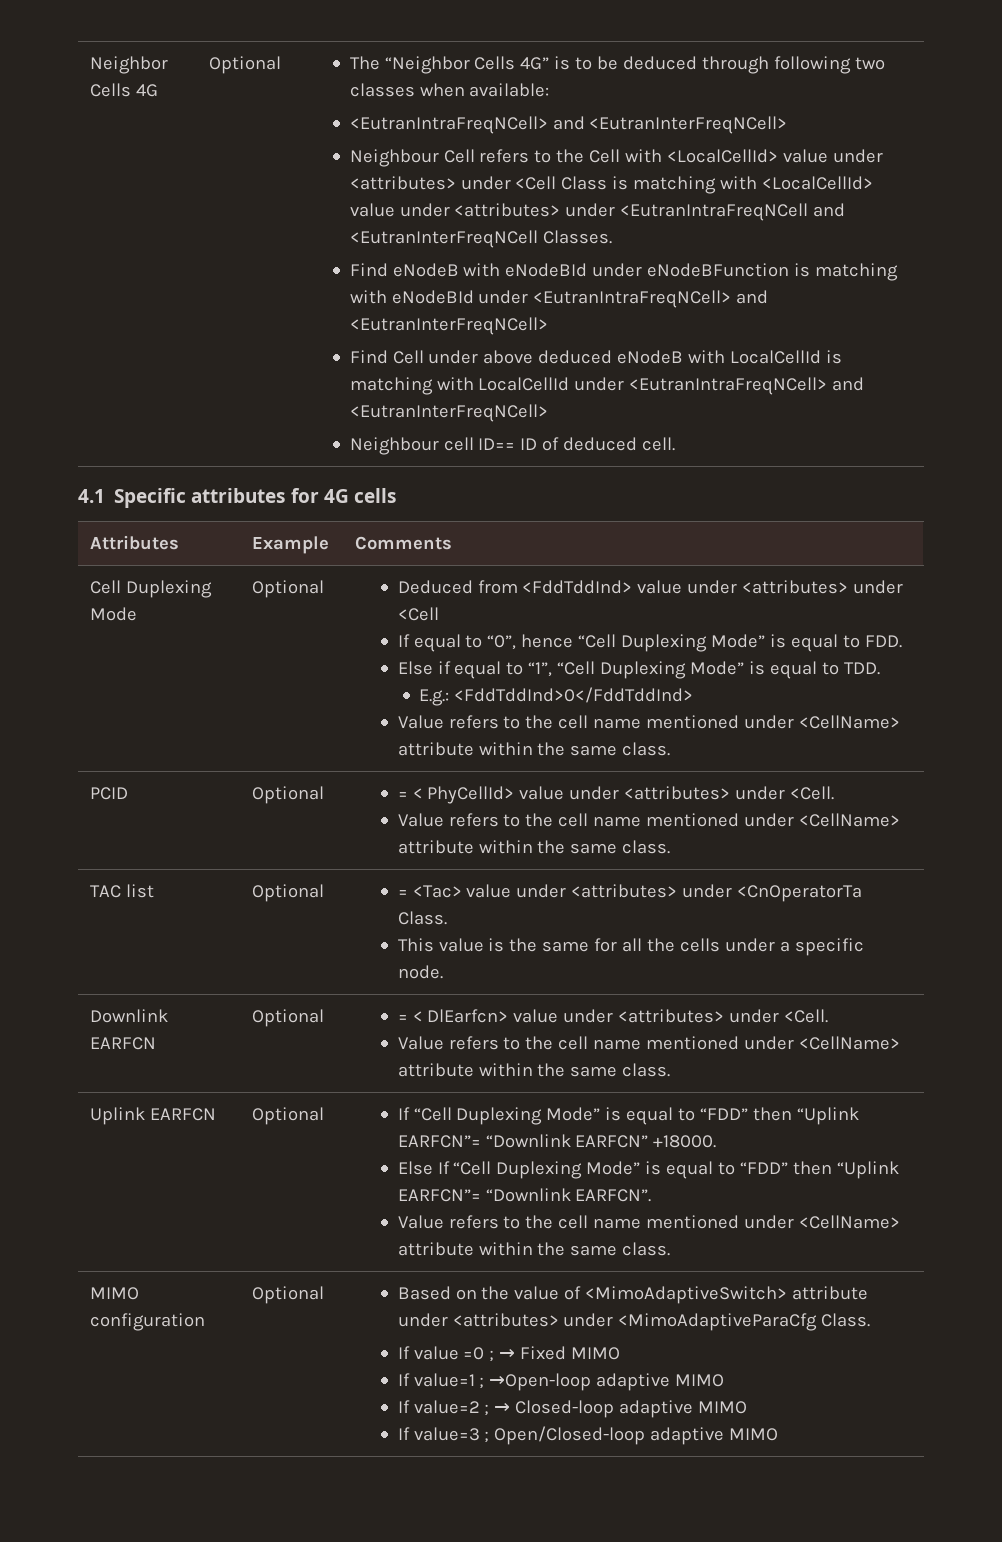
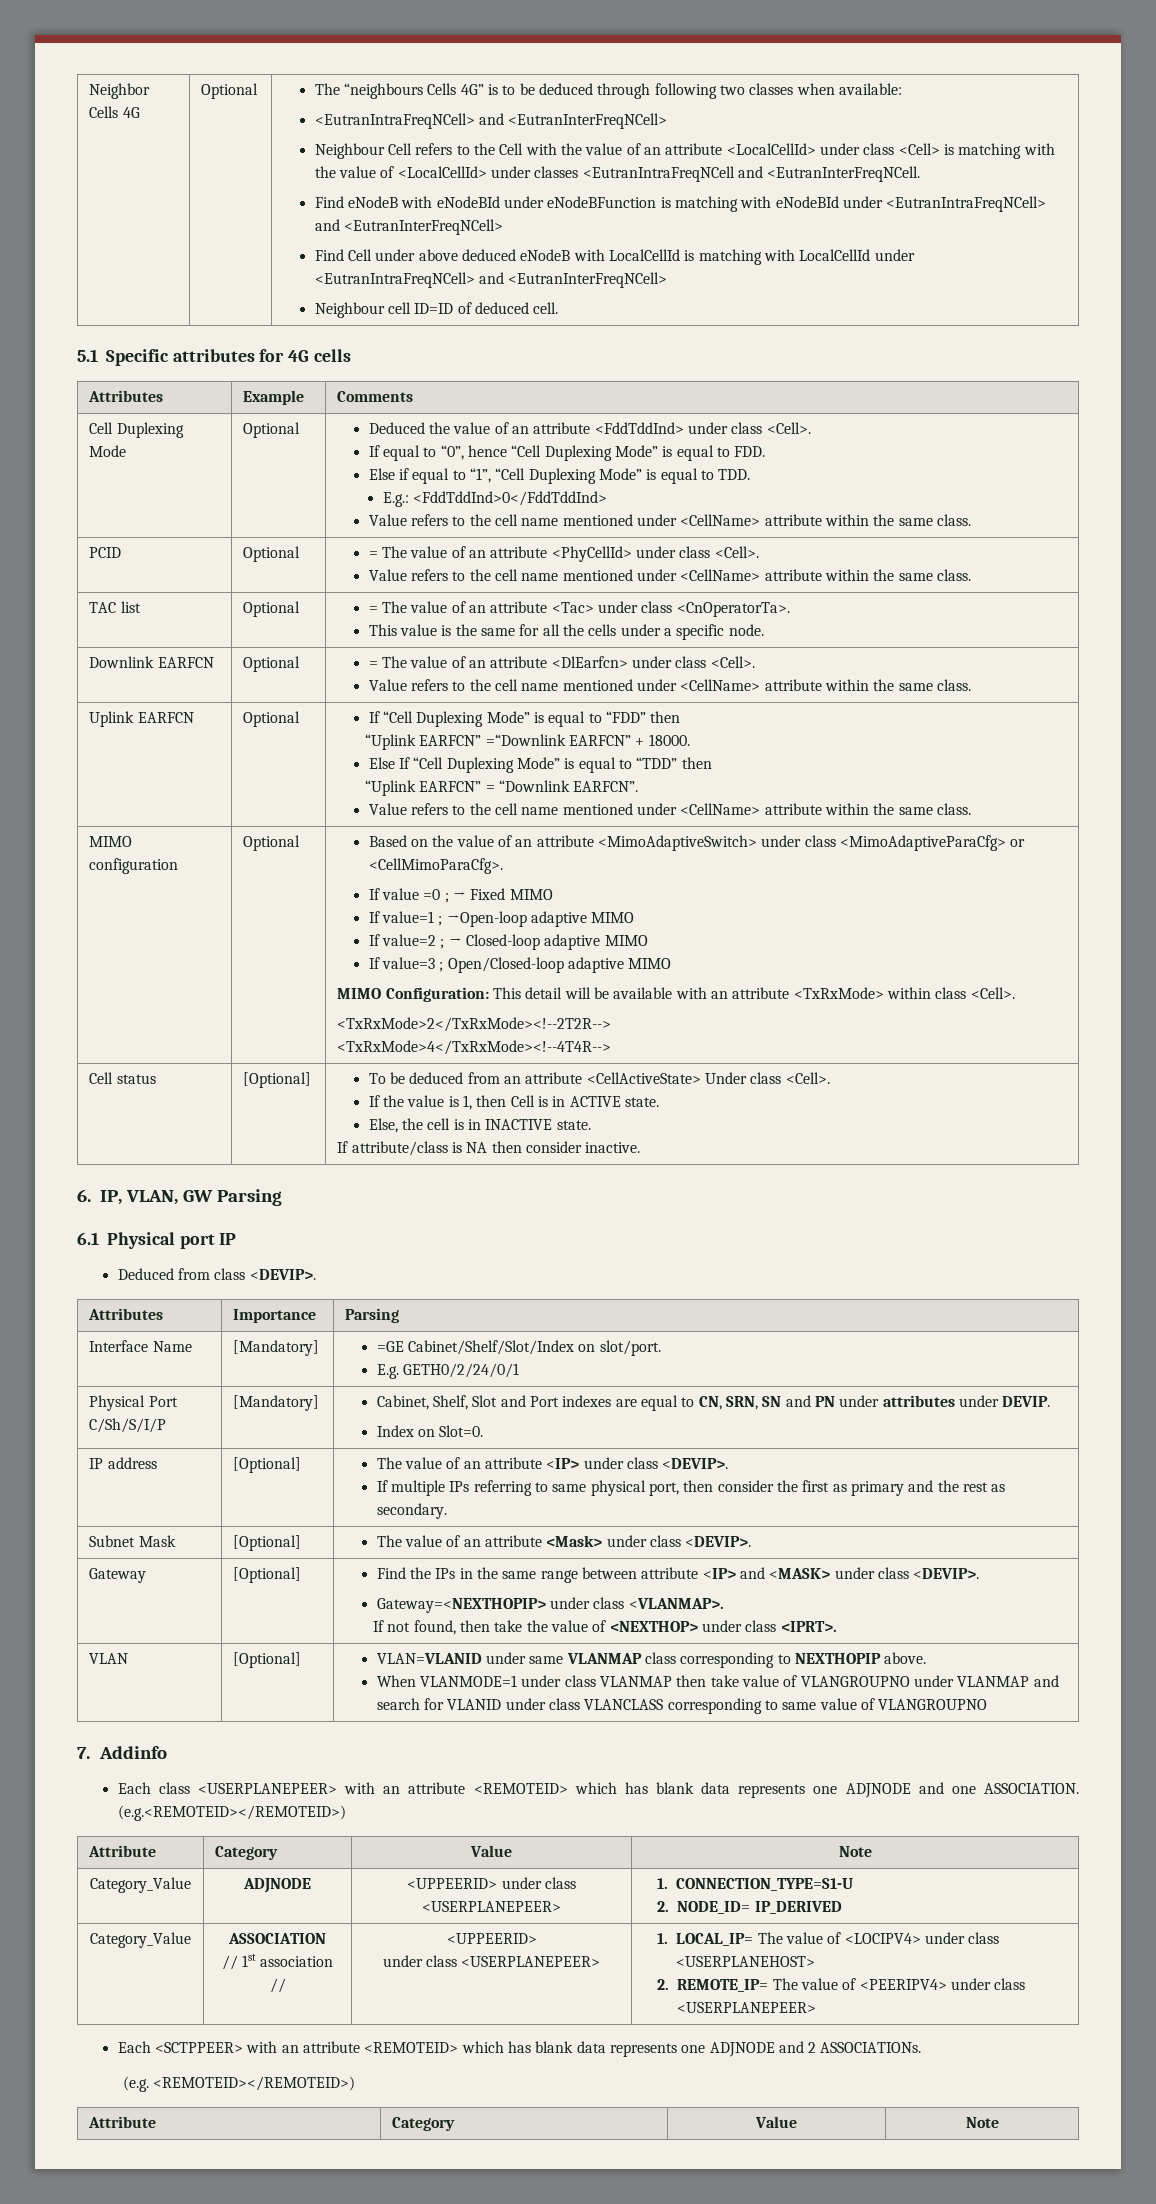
- The “Neighbor Cells 4G” is to be deduced through following two classes when available:
+ The “neighbours Cells 4G” is to be deduced through following two classes when available:
- Neighbour Cell refers to the Cell with <LocalCellId> value under <attributes> under <Cell Class is matching with <LocalCellId> value under <attributes> under <EutranIntraFreqNCell and <EutranInterFreqNCell Classes.
+ Neighbour Cell refers to the Cell with the value of an attribute <LocalCellId> under class <Cell> is matching with the value of <LocalCellId> under classes <EutranIntraFreqNCell and <EutranInterFreqNCell.
- Neighbour cell ID== ID of deduced cell.
+ Neighbour cell ID=ID of deduced cell.
- 4.1 Specific attributes for 4G cells
+ 5.1 Specific attributes for 4G cells
- Deduced from <FddTddInd> value under <attributes> under <Cell
+ Deduced the value of an attribute <FddTddInd> under class <Cell>.
- PCID | Optional | = < PhyCellId> value under <attributes> under <Cell.
+ PCID | Optional | = The value of an attribute <PhyCellId> under class <Cell>.
- TAC list | Optional | = <Tac> value under <attributes> under <CnOperatorTa Class.
+ TAC list | Optional | = The value of an attribute <Tac> under class <CnOperatorTa>.
- Downlink EARFCN | Optional | = < DlEarfcn> value under <attributes> under <Cell.
+ Downlink EARFCN | Optional | = The value of an attribute <DlEarfcn> under class <Cell>.
- If “Cell Duplexing Mode” is equal to “FDD” then “Uplink EARFCN”= “Downlink EARFCN” +18000.
+ If “Cell Duplexing Mode” is equal to “FDD” then
+ “Uplink EARFCN” =“Downlink EARFCN” + 18000.
- Else If “Cell Duplexing Mode” is equal to “FDD” then “Uplink EARFCN”= “Downlink EARFCN”.
+ Else If “Cell Duplexing Mode” is equal to “TDD” then
+ “Uplink EARFCN” = “Downlink EARFCN”.
- Based on the value of <MimoAdaptiveSwitch> attribute under <attributes> under <MimoAdaptiveParaCfg Class.
+ Based on the value of an attribute <MimoAdaptiveSwitch> under class <MimoAdaptiveParaCfg> or <CellMimoParaCfg>.
+ MIMO Configuration: This detail will be available with an attribute <TxRxMode> within class <Cell>.
+ <TxRxMode>2</TxRxMode><!--2T2R-->
+ <TxRxMode>4</TxRxMode><!--4T4R-->
+ Cell status | [Optional] | To be deduced from an attribute <CellActiveState> Under class <Cell>.
+ If the value is 1, then Cell is in ACTIVE state.
+ Else, the cell is in INACTIVE state.
+ If attribute/class is NA then consider inactive.
+ 6. IP, VLAN, GW Parsing
+ 6.1 Physical port IP
+ Deduced from class <DEVIP>.
+ Attributes | Importance | Parsing
+ Interface Name | [Mandatory] | =GE Cabinet/Shelf/Slot/Index on slot/port.
+ E.g. GETH0/2/24/0/1
+ Physical Port C/Sh/S/I/P | [Mandatory] | Cabinet, Shelf, Slot and Port indexes are equal to CN, SRN, SN and PN under attributes under DEVIP.
+ Index on Slot=0.
+ IP address | [Optional] | The value of an attribute <IP> under class <DEVIP>.
+ If multiple IPs referring to same physical port, then consider the first as primary and the rest as secondary.
+ Subnet Mask | [Optional] | The value of an attribute <Mask> under class <DEVIP>.
+ Gateway | [Optional] | Find the IPs in the same range between attribute <IP> and <MASK> under class <DEVIP>.
+ Gateway=<NEXTHOPIP> under class <VLANMAP>.
+ If not found, then take the value of <NEXTHOP> under class <IPRT>.
+ VLAN | [Optional] | VLAN=VLANID under same VLANMAP class corresponding to NEXTHOPIP above.
+ When VLANMODE=1 under class VLANMAP then take value of VLANGROUPNO under VLANMAP and search for VLANID under class VLANCLASS corresponding to same value of VLANGROUPNO
+ 7. Addinfo
+ Each class <USERPLANEPEER> with an attribute <REMOTEID> which has blank data represents one ADJNODE and one ASSOCIATION. (e.g.<REMOTEID></REMOTEID>)
+ Attribute | Category | Value | Note
+ Category_Value | ADJNODE | <UPPEERID> under class <USERPLANEPEER> | 1. CONNECTION_TYPE=S1-U
+ 2. NODE_ID= IP_DERIVED
+ Category_Value | ASSOCIATION
+ // 1st association // | <UPPEERID>
+ under class <USERPLANEPEER> | 1. LOCAL_IP= The value of <LOCIPV4> under class <USERPLANEHOST>
+ 2. REMOTE_IP= The value of <PEERIPV4> under class <USERPLANEPEER>
+ Each <SCTPPEER> with an attribute <REMOTEID> which has blank data represents one ADJNODE and 2 ASSOCIATIONs.
+ (e.g. <REMOTEID></REMOTEID>)
+ Attribute | Category | Value | Note

